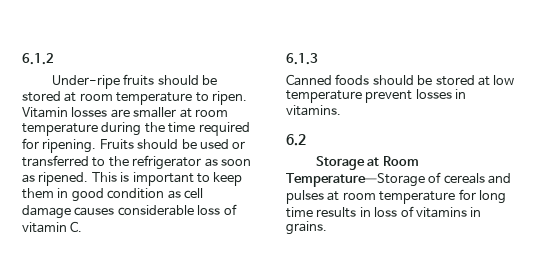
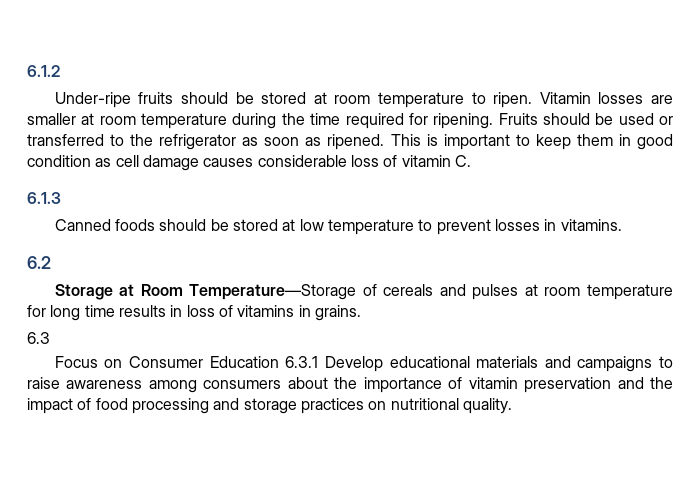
- Canned foods should be stored at low temperature prevent losses in vitamins.
+ Canned foods should be stored at low temperature to prevent losses in vitamins.
+ 6.3
+ Focus on Consumer Education 6.3.1 Develop educational materials and campaigns to raise awareness among consumers about the importance of vitamin preservation and the impact of food processing and storage practices on nutritional quality.

